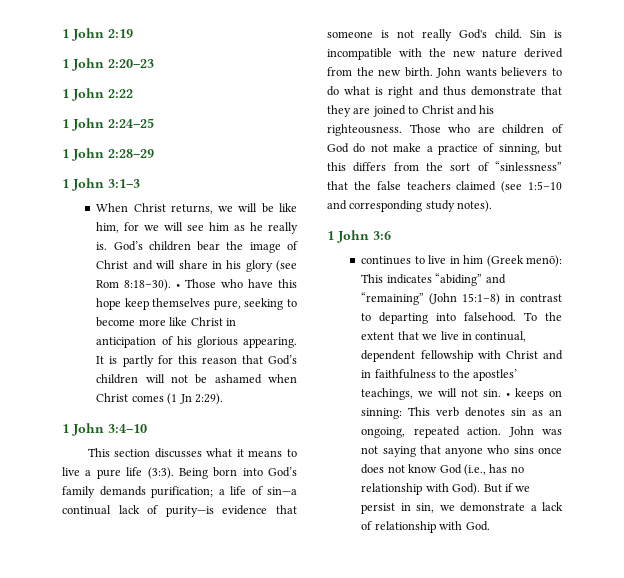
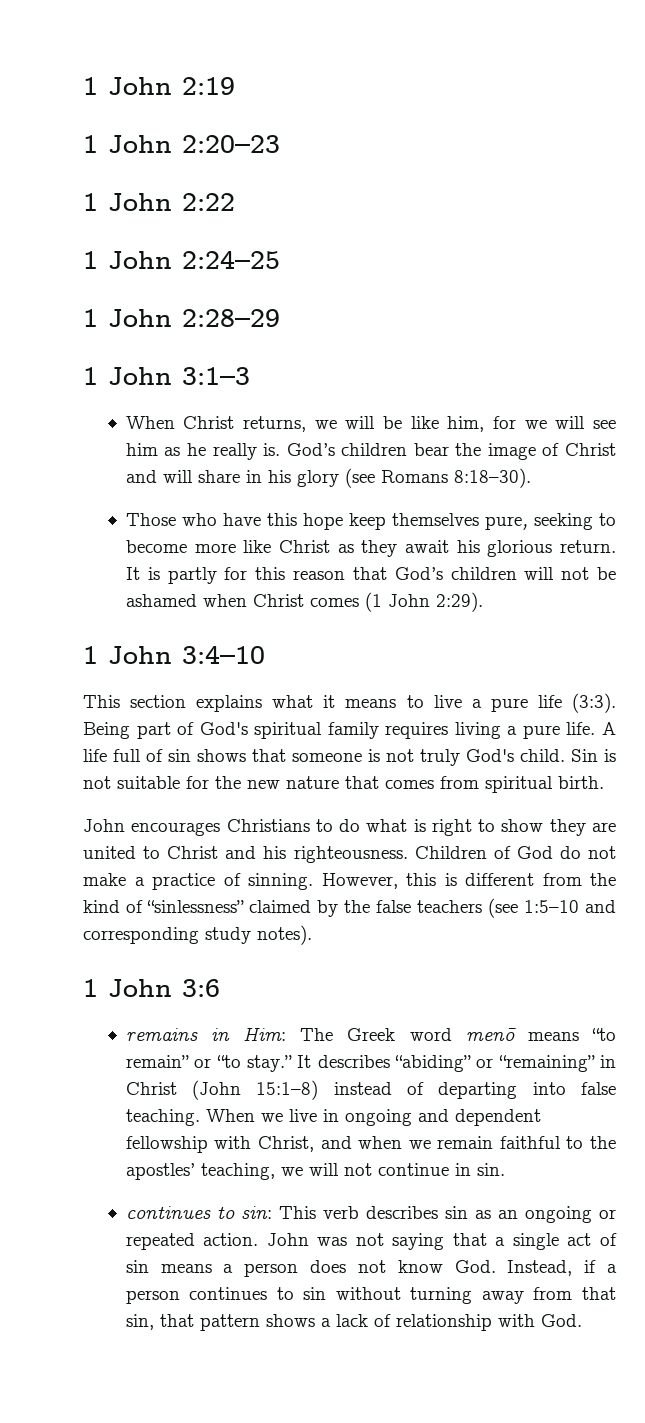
- God’s children bear the image of Christ and will share in his glory (see Rom 8:18–30). • Those who have this hope keep themselves pure, seeking to become more like Christ in anticipation of his glorious appearing.
+ God’s children bear the image of Christ and will share in his glory (see Romans 8:18–30).
+ Those who have this hope keep themselves pure, seeking to become more like Christ as they await his glorious return.
- It is partly for this reason that God’s children will not be ashamed when Christ comes (1 Jn 2:29).
+ It is partly for this reason that God’s children will not be ashamed when Christ comes (1 John 2:29).
- This section discusses what it means to live a pure life (3:3).
+ This section explains what it means to live a pure life (3:3).
- Being born into God’s family demands purification; a life of sin—a continual lack of purity—is evidence that someone is not really God's child.
+ Being part of God's spiritual family requires living a pure life. A life full of sin shows that someone is not truly God's child.
- Sin is incompatible with the new nature derived from the new birth. John wants believers to do what is right and thus demonstrate that they are joined to Christ and his righteousness.
+ Sin is not suitable for the new nature that comes from spiritual birth.
+ John encourages Christians to do what is right to show they are united to Christ and his righteousness.
- Those who are children of God do not make a practice of sinning, but this differs from the sort of “sinlessness” that the false teachers claimed (see 1:5–10 and corresponding study notes).
+ Children of God do not make a practice of sinning. However, this is different from the kind of “sinlessness” claimed by the false teachers (see 1:5–10 and corresponding study notes).
- continues to live in him (Greek menō): This indicates “abiding” and “remaining” (John 15:1–8) in contrast to departing into falsehood. To the extent that we live in continual, dependent fellowship with Christ and in faithfulness to the apostles’ teachings, we will not sin. • keeps on sinning: This verb denotes sin as an ongoing, repeated action.
+ remains in Him: The Greek word menō means “to remain” or “to stay.” It describes “abiding” or “remaining” in Christ (John 15:1–8) instead of departing into false teaching. When we live in ongoing and dependent fellowship with Christ, and when we remain faithful to the apostles’ teaching, we will not continue in sin.
+ continues to sin: This verb describes sin as an ongoing or repeated action.
- John was not saying that anyone who sins once does not know God (i.e., has no relationship with God). But if we persist in sin, we demonstrate a lack of relationship with God.
+ John was not saying that a single act of sin means a person does not know God. Instead, if a person continues to sin without turning away from that sin, that pattern shows a lack of relationship with God.

